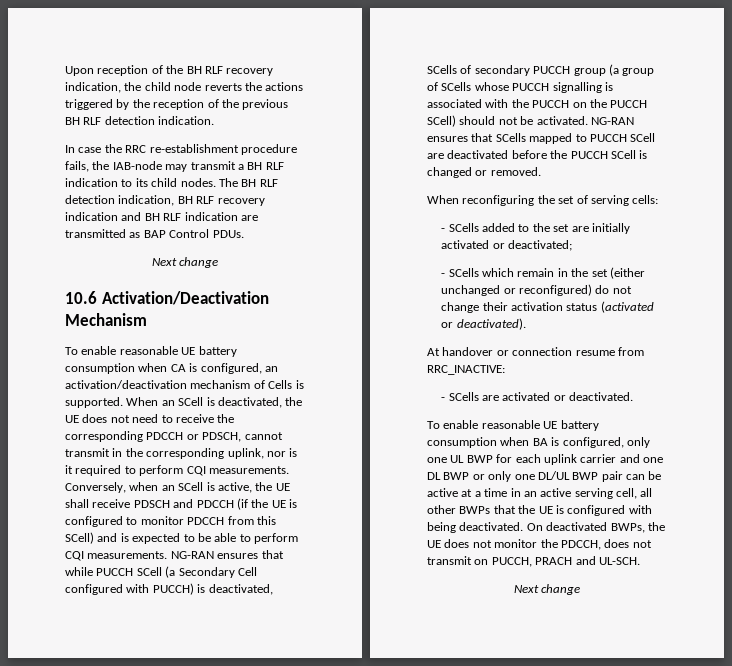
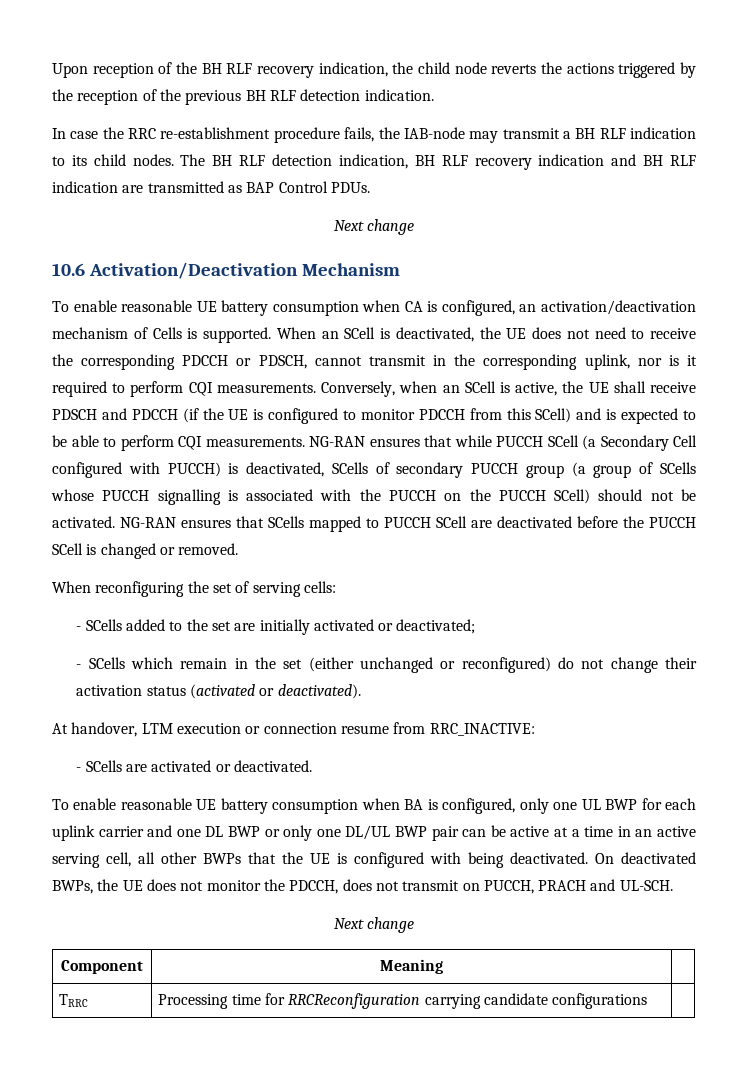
- At handover or connection resume from RRC_INACTIVE:
+ At handover, LTM execution or connection resume from RRC_INACTIVE:
+ Component | Meaning |
+ TRRC | Processing time for RRCReconfiguration carrying candidate configurations |

